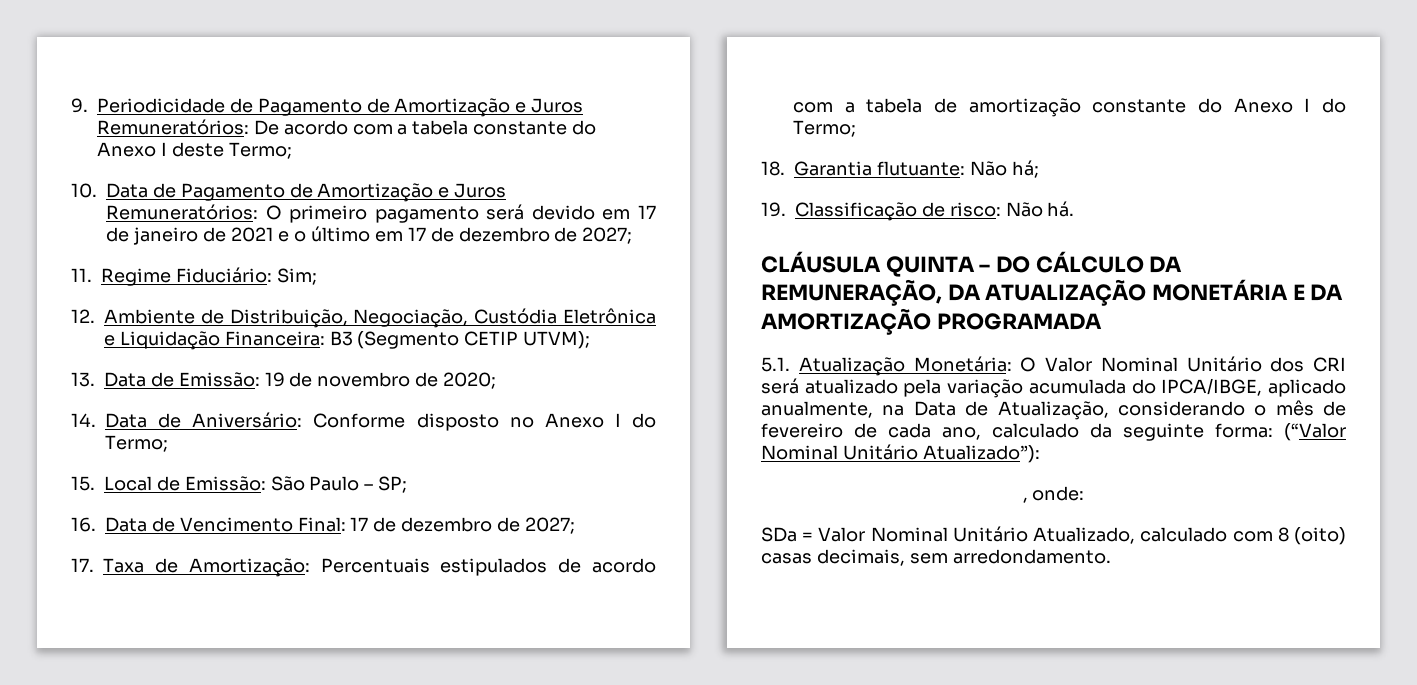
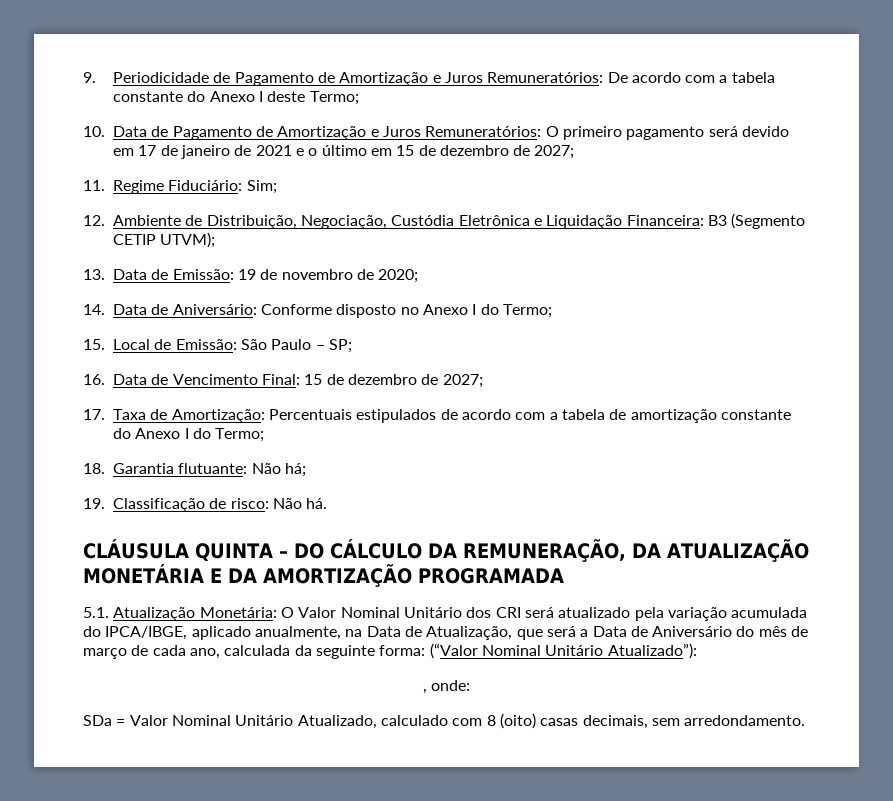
- 10. Data de Pagamento de Amortização e Juros Remuneratórios: O primeiro pagamento será devido em 17 de janeiro de 2021 e o último em 17 de dezembro de 2027;
+ 10. Data de Pagamento de Amortização e Juros Remuneratórios: O primeiro pagamento será devido em 17 de janeiro de 2021 e o último em 15 de dezembro de 2027;
- 16. Data de Vencimento Final: 17 de dezembro de 2027;
+ 16. Data de Vencimento Final: 15 de dezembro de 2027;
- 5.1. Atualização Monetária: O Valor Nominal Unitário dos CRI será atualizado pela variação acumulada do IPCA/IBGE, aplicado anualmente, na Data de Atualização, considerando o mês de fevereiro de cada ano, calculado da seguinte forma: (“Valor Nominal Unitário Atualizado”):
+ 5.1. Atualização Monetária: O Valor Nominal Unitário dos CRI será atualizado pela variação acumulada do IPCA/IBGE, aplicado anualmente, na Data de Atualização, que será a Data de Aniversário do mês de março de cada ano, calculada da seguinte forma: (“Valor Nominal Unitário Atualizado”):

